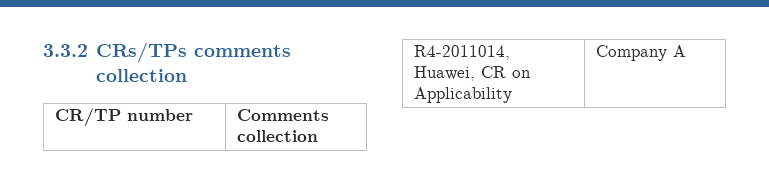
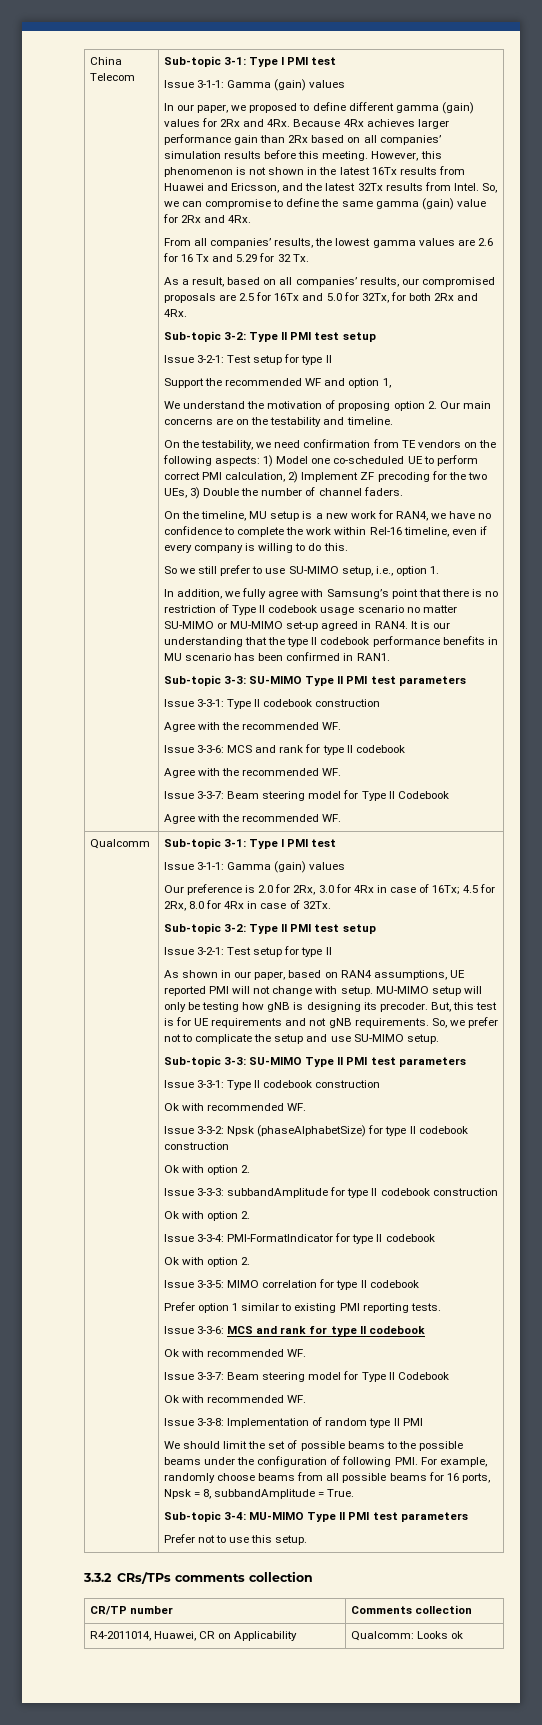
+ China Telecom | Sub-topic 3-1: Type I PMI test
+ Issue 3-1-1: Gamma (gain) values
+ In our paper, we proposed to define different gamma (gain) values for 2Rx and 4Rx. Because 4Rx achieves larger performance gain than 2Rx based on all companies’ simulation results before this meeting. However, this phenomenon is not shown in the latest 16Tx results from Huawei and Ericsson, and the latest 32Tx results from Intel. So, we can compromise to define the same gamma (gain) value for 2Rx and 4Rx.
+ From all companies’ results, the lowest gamma values are 2.6 for 16 Tx and 5.29 for 32 Tx.
+ As a result, based on all companies’ results, our compromised proposals are 2.5 for 16Tx and 5.0 for 32Tx, for both 2Rx and 4Rx.
+ Sub-topic 3-2: Type II PMI test setup
+ Issue 3-2-1: Test setup for type II
+ Support the recommended WF and option 1,
+ We understand the motivation of proposing option 2. Our main concerns are on the testability and timeline.
+ On the testability, we need confirmation from TE vendors on the following aspects: 1) Model one co-scheduled UE to perform correct PMI calculation, 2) Implement ZF precoding for the two UEs, 3) Double the number of channel faders.
+ On the timeline, MU setup is a new work for RAN4, we have no confidence to complete the work within Rel-16 timeline, even if every company is willing to do this.
+ So we still prefer to use SU-MIMO setup, i.e., option 1.
+ In addition, we fully agree with Samsung’s point that there is no restriction of Type II codebook usage scenario no matter SU-MIMO or MU-MIMO set-up agreed in RAN4. It is our understanding that the type II codebook performance benefits in MU scenario has been confirmed in RAN1.
+ Sub-topic 3-3: SU-MIMO Type II PMI test parameters
+ Issue 3-3-1: Type II codebook construction
+ Agree with the recommended WF.
+ Issue 3-3-6: MCS and rank for type II codebook
+ Agree with the recommended WF.
+ Issue 3-3-7: Beam steering model for Type II Codebook
+ Agree with the recommended WF.
+ Qualcomm | Sub-topic 3-1: Type I PMI test
+ Issue 3-1-1: Gamma (gain) values
+ Our preference is 2.0 for 2Rx, 3.0 for 4Rx in case of 16Tx; 4.5 for 2Rx, 8.0 for 4Rx in case of 32Tx.
+ Sub-topic 3-2: Type II PMI test setup
+ Issue 3-2-1: Test setup for type II
+ As shown in our paper, based on RAN4 assumptions, UE reported PMI will not change with setup. MU-MIMO setup will only be testing how gNB is designing its precoder. But, this test is for UE requirements and not gNB requirements. So, we prefer not to complicate the setup and use SU-MIMO setup.
+ Sub-topic 3-3: SU-MIMO Type II PMI test parameters
+ Issue 3-3-1: Type II codebook construction
+ Ok with recommended WF.
+ Issue 3-3-2: Npsk (phaseAlphabetSize) for type II codebook construction
+ Ok with option 2.
+ Issue 3-3-3: subbandAmplitude for type II codebook construction
+ Ok with option 2.
+ Issue 3-3-4: PMI-FormatIndicator for type II codebook
+ Ok with option 2.
+ Issue 3-3-5: MIMO correlation for type II codebook
+ Prefer option 1 similar to existing PMI reporting tests.
+ Issue 3-3-6: MCS and rank for type II codebook
+ Ok with recommended WF.
+ Issue 3-3-7: Beam steering model for Type II Codebook
+ Ok with recommended WF.
+ Issue 3-3-8: Implementation of random type II PMI
+ We should limit the set of possible beams to the possible beams under the configuration of following PMI. For example, randomly choose beams from all possible beams for 16 ports, Npsk = 8, subbandAmplitude = True.
+ Sub-topic 3-4: MU-MIMO Type II PMI test parameters
+ Prefer not to use this setup.
- R4-2011014, Huawei, CR on Applicability | Company A
+ R4-2011014, Huawei, CR on Applicability | Qualcomm: Looks ok

